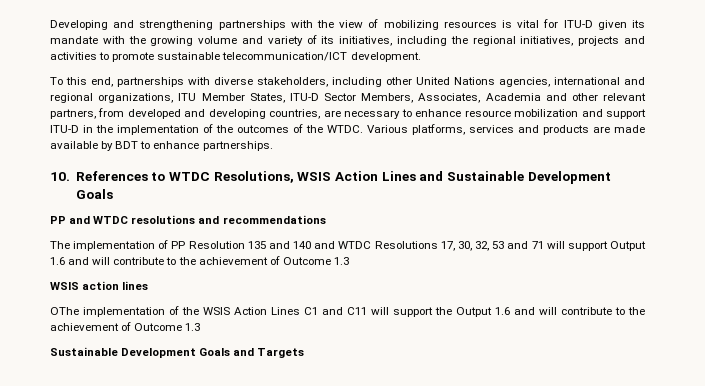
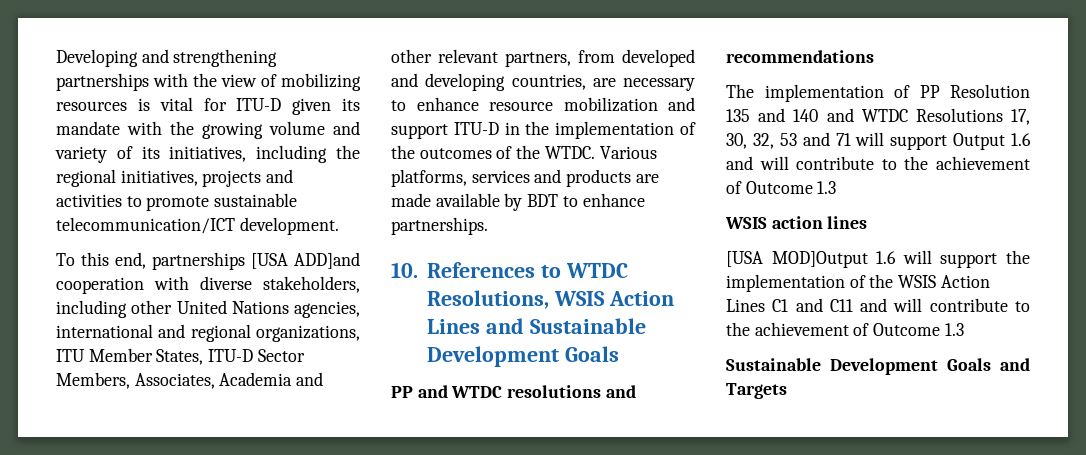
- To this end, partnerships with diverse stakeholders, including other United Nations agencies, international and regional organizations, ITU Member States, ITU-D Sector Members, Associates, Academia and other relevant partners, from developed and developing countries, are necessary to enhance resource mobilization and support ITU-D in the implementation of the outcomes of the WTDC.
+ To this end, partnerships [USA ADD]and cooperation with diverse stakeholders, including other United Nations agencies, international and regional organizations, ITU Member States, ITU-D Sector Members, Associates, Academia and other relevant partners, from developed and developing countries, are necessary to enhance resource mobilization and support ITU-D in the implementation of the outcomes of the WTDC.
- OThe implementation of the WSIS Action Lines C1 and C11 will support the Output 1.6 and will contribute to the achievement of Outcome 1.3
+ [USA MOD]Output 1.6 will support the implementation of the WSIS Action Lines C1 and C11 and will contribute to the achievement of Outcome 1.3

